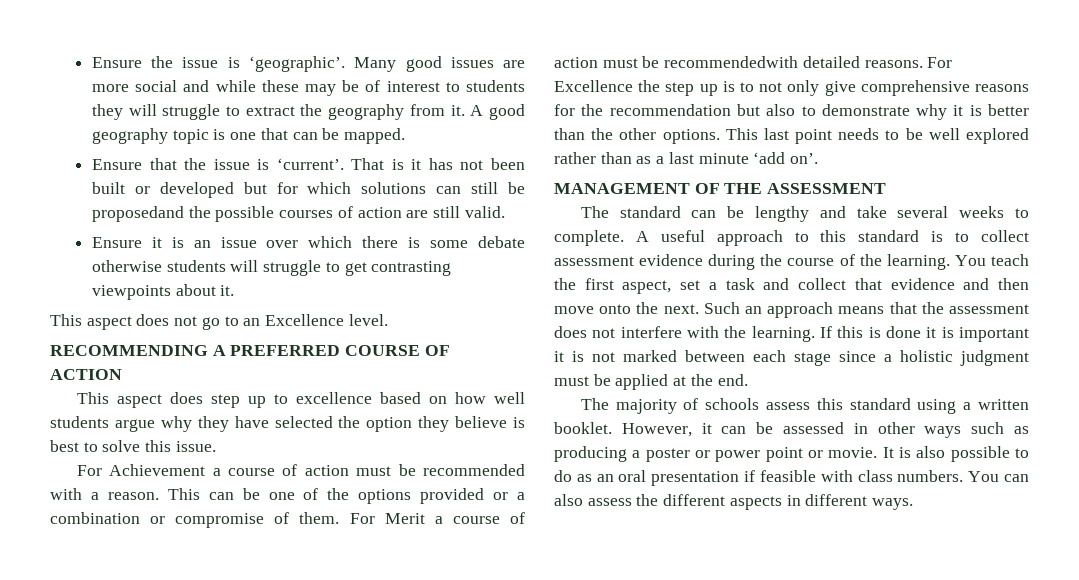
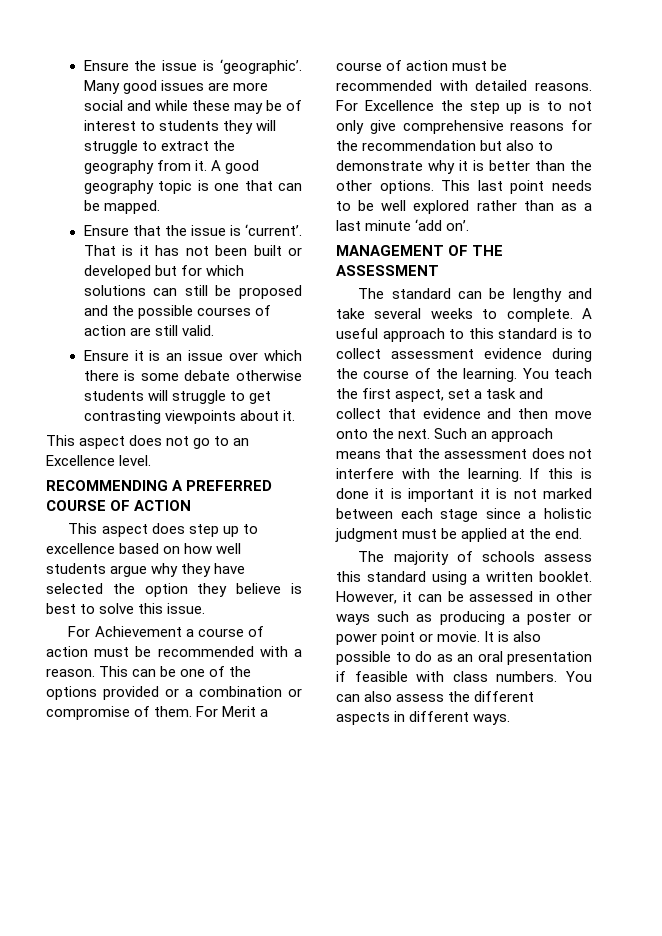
- That is it has not been built or developed but for which solutions can still be proposedand the possible courses of action are still valid.
+ That is it has not been built or developed but for which solutions can still be proposed and the possible courses of action are still valid.
- For Merit a course of action must be recommendedwith detailed reasons.
+ For Merit a course of action must be recommended with detailed reasons.

